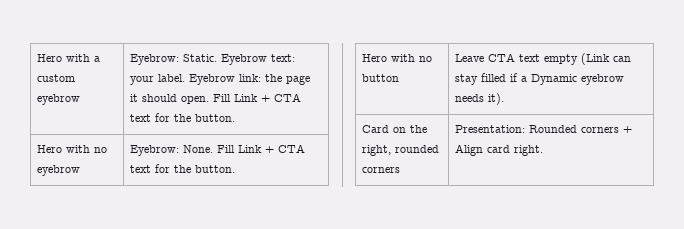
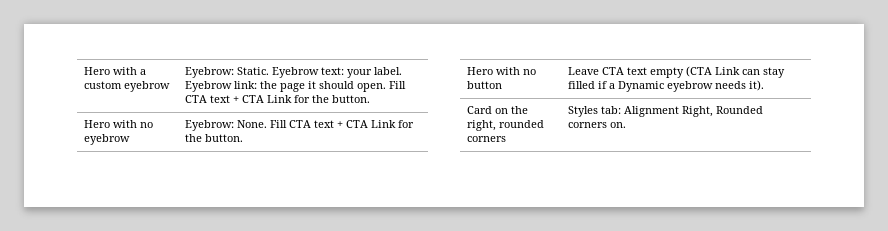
- Hero with a custom eyebrow | Eyebrow: Static. Eyebrow text: your label. Eyebrow link: the page it should open. Fill Link + CTA text for the button.
+ Hero with a custom eyebrow | Eyebrow: Static. Eyebrow text: your label. Eyebrow link: the page it should open. Fill CTA text + CTA Link for the button.
- Hero with no eyebrow | Eyebrow: None. Fill Link + CTA text for the button.
+ Hero with no eyebrow | Eyebrow: None. Fill CTA text + CTA Link for the button.
- Hero with no button | Leave CTA text empty (Link can stay filled if a Dynamic eyebrow needs it).
+ Hero with no button | Leave CTA text empty (CTA Link can stay filled if a Dynamic eyebrow needs it).
- Card on the right, rounded corners | Presentation: Rounded corners + Align card right.
+ Card on the right, rounded corners | Styles tab: Alignment Right, Rounded corners on.

